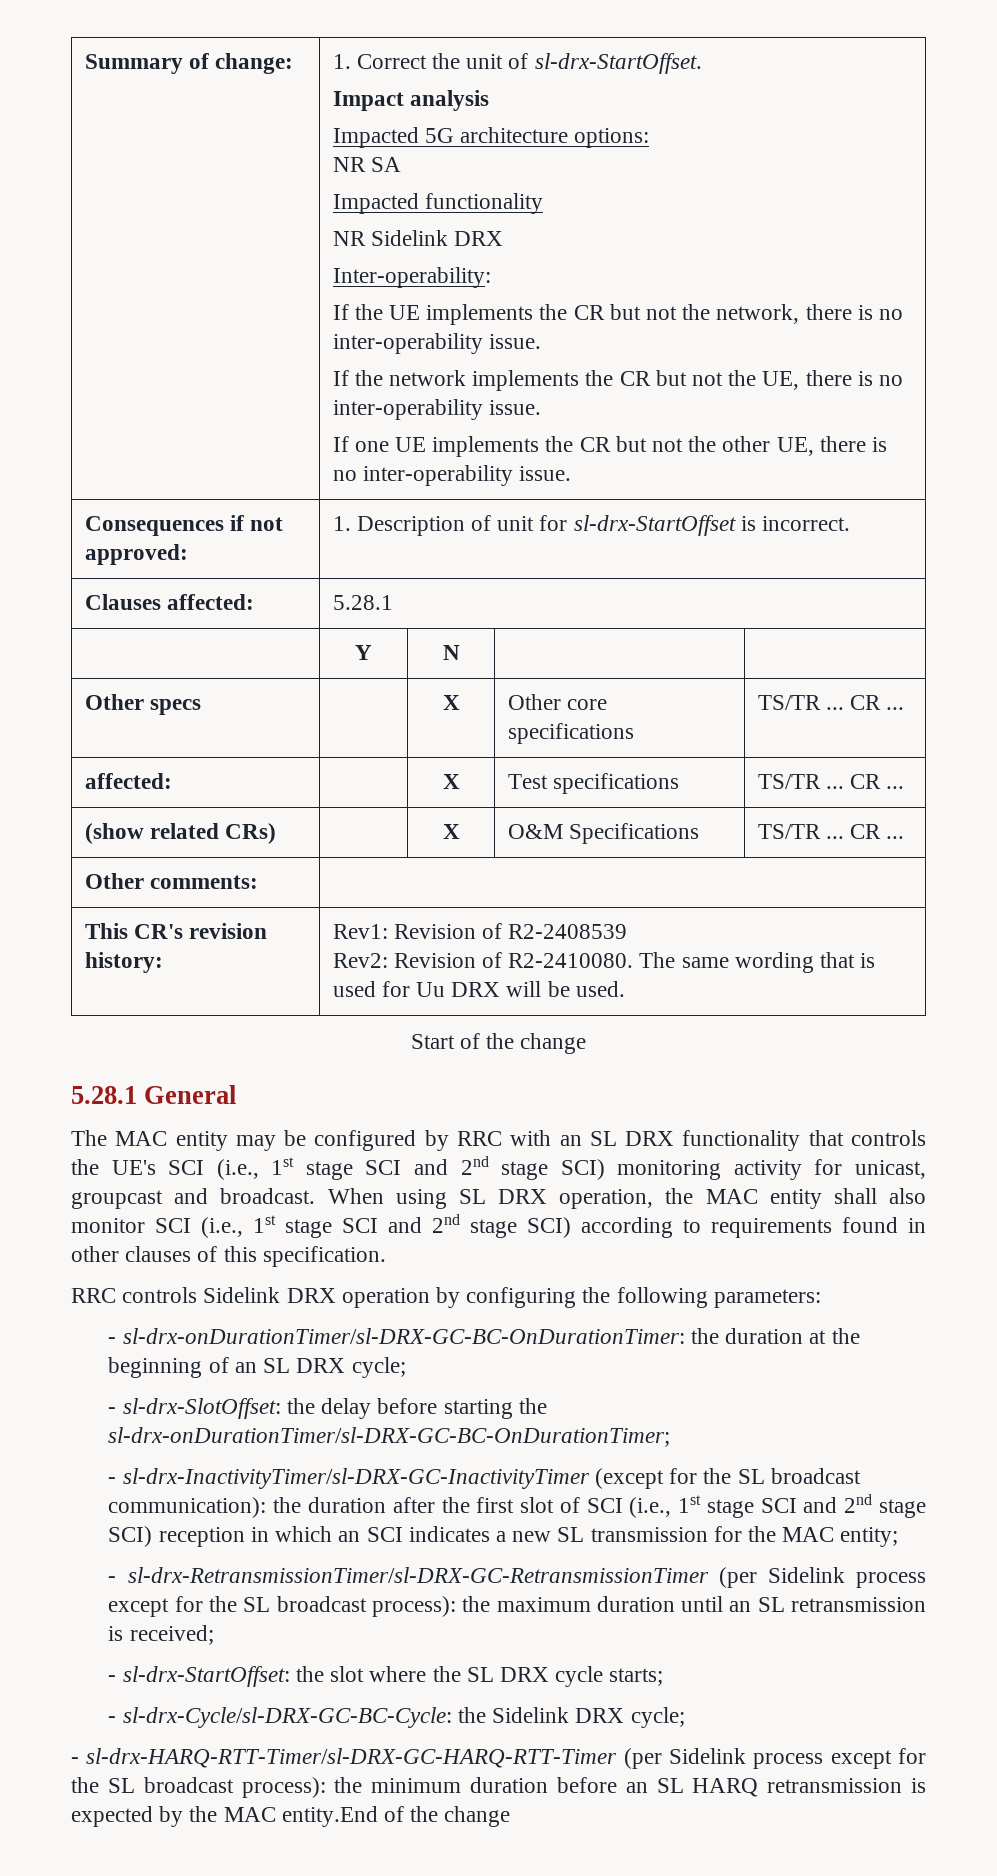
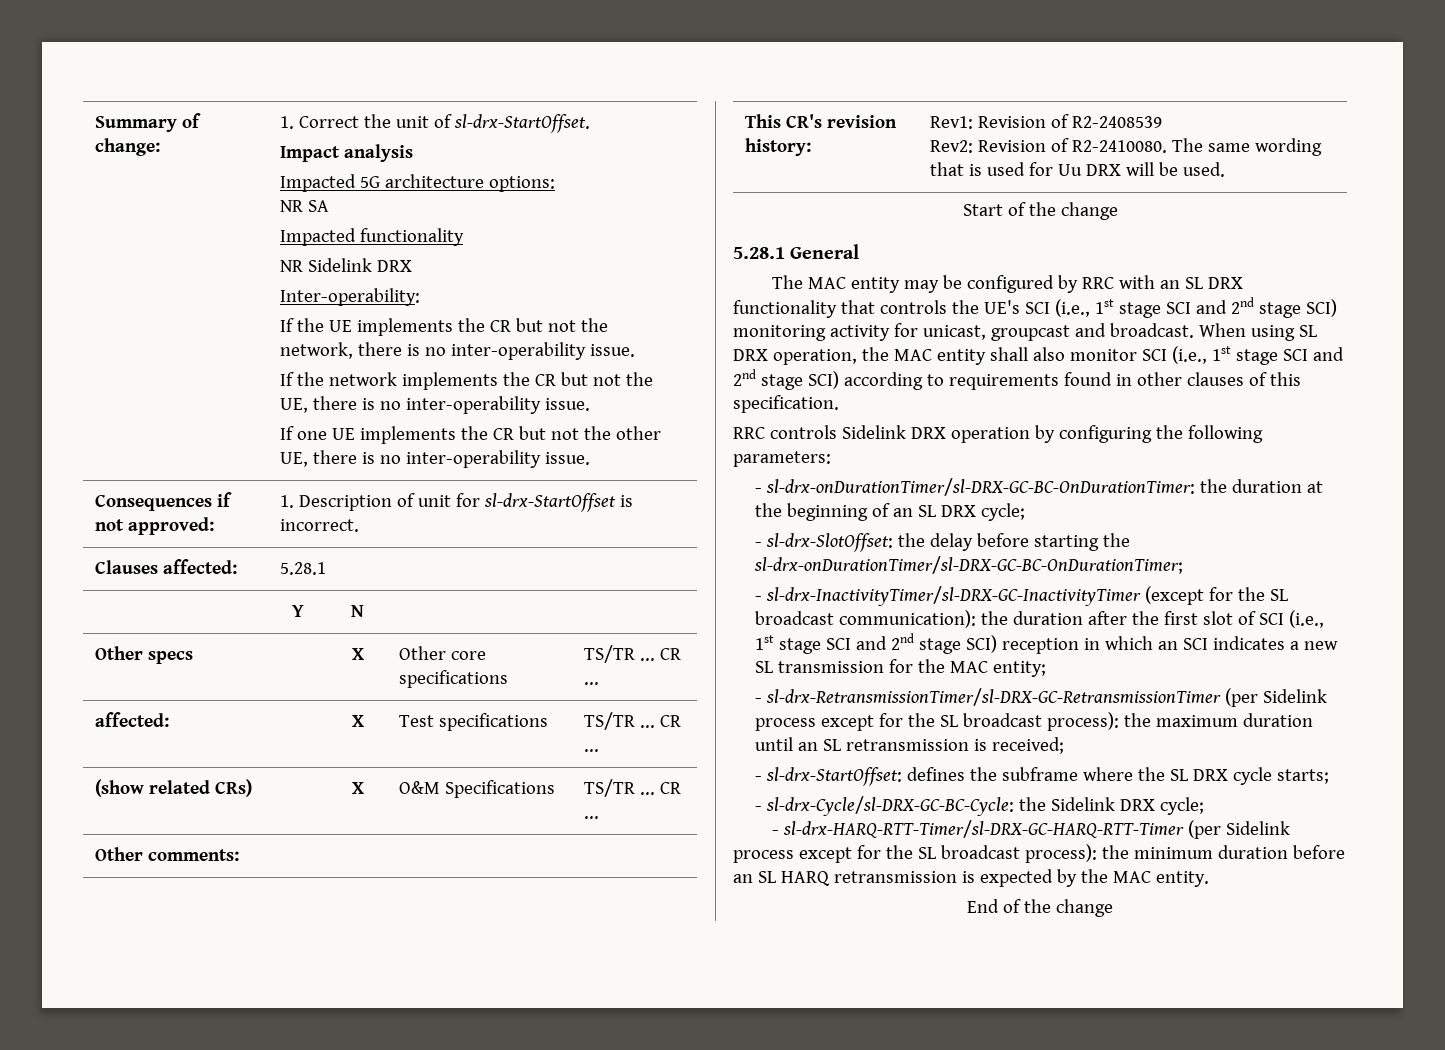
- - sl-drx-StartOffset: the slot where the SL DRX cycle starts;
+ - sl-drx-StartOffset: defines the subframe where the SL DRX cycle starts;
- - sl-drx-HARQ-RTT-Timer/sl-DRX-GC-HARQ-RTT-Timer (per Sidelink process except for the SL broadcast process): the minimum duration before an SL HARQ retransmission is expected by the MAC entity.End of the change
+ - sl-drx-HARQ-RTT-Timer/sl-DRX-GC-HARQ-RTT-Timer (per Sidelink process except for the SL broadcast process): the minimum duration before an SL HARQ retransmission is expected by the MAC entity.
+ End of the change

